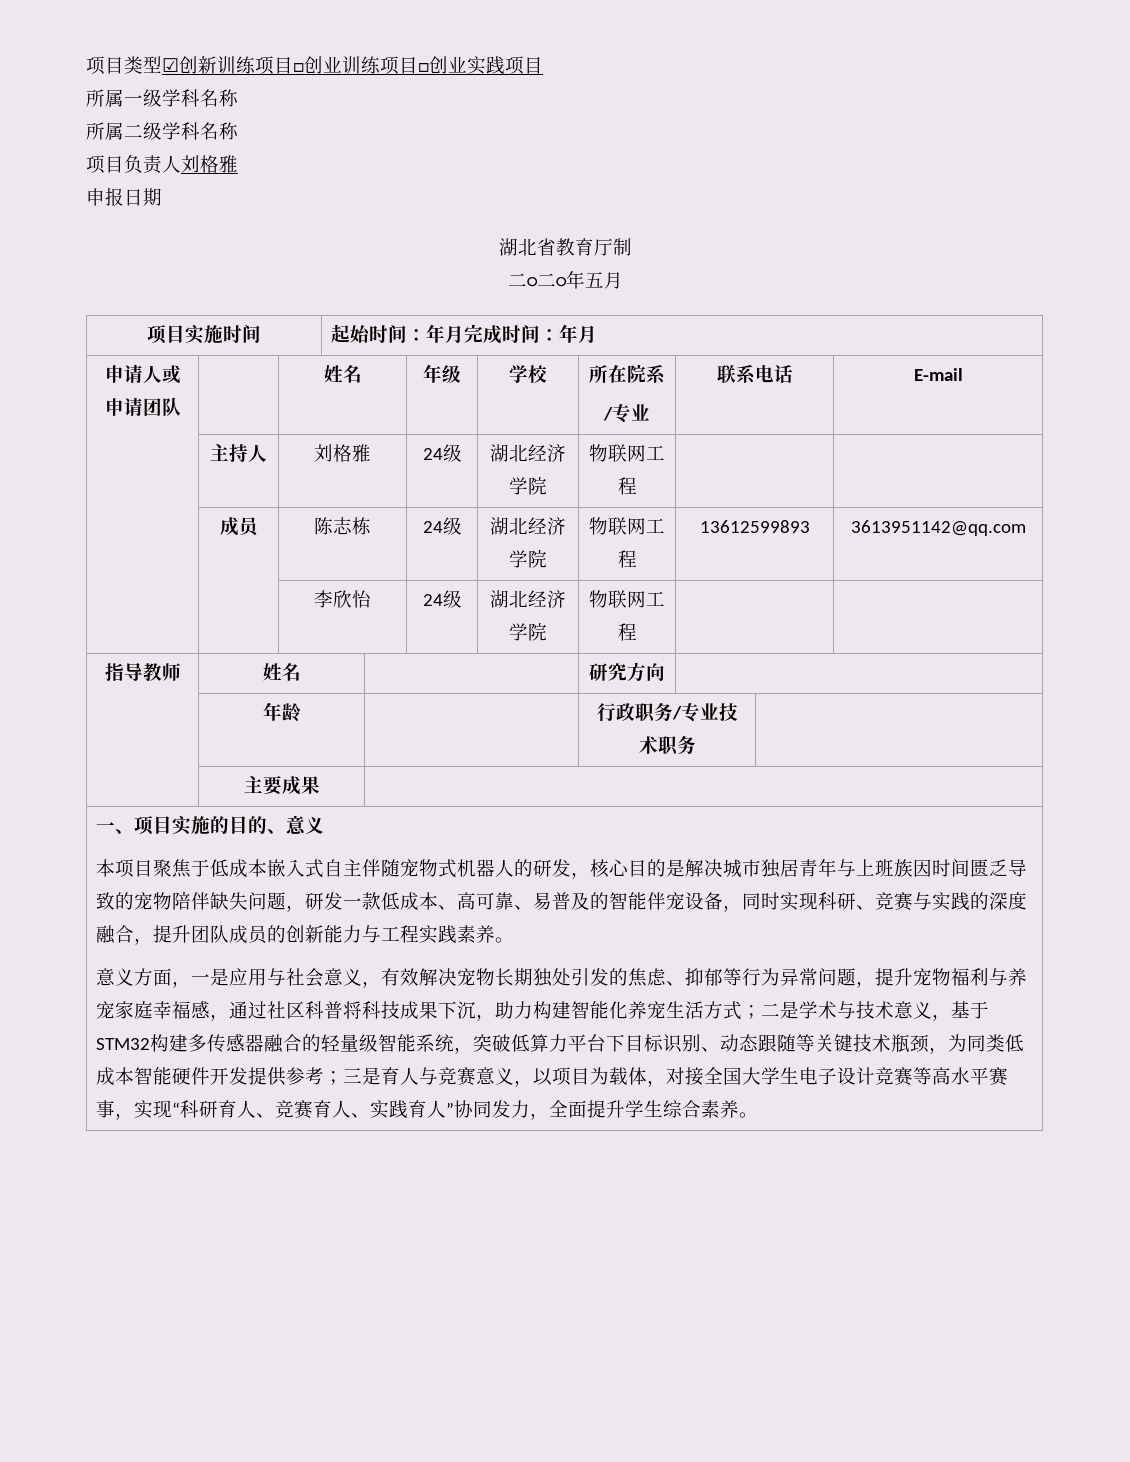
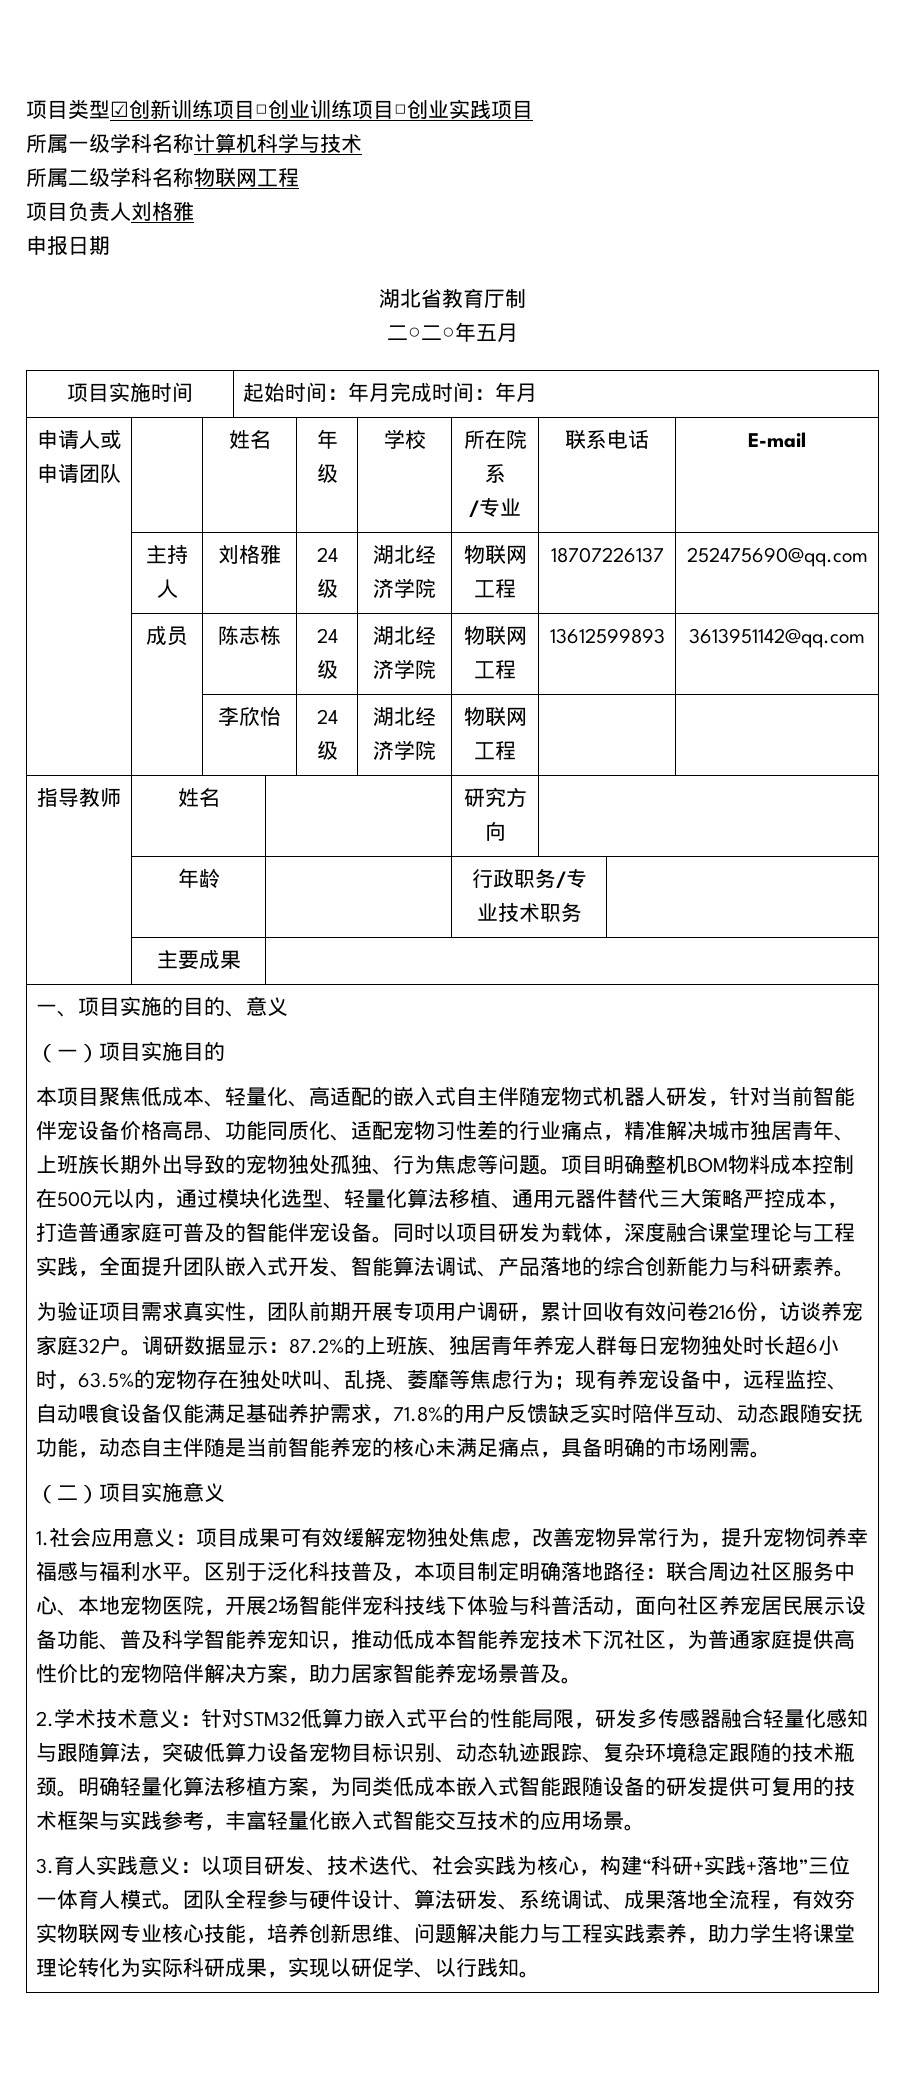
- 所属一级学科名称
+ 所属一级学科名称计算机科学与技术
- 所属二级学科名称
+ 所属二级学科名称物联网工程
- | 主持人 | 刘格雅 | 24级 | 湖北经济学院 | 物联网工程 | |
+ | 主持人 | 刘格雅 | 24级 | 湖北经济学院 | 物联网工程 | 18707226137 | 252475690@qq.com
- 本项目聚焦于低成本嵌入式自主伴随宠物式机器人的研发，核心目的是解决城市独居青年与上班族因时间匮乏导致的宠物陪伴缺失问题，研发一款低成本、高可靠、易普及的智能伴宠设备，同时实现科研、竞赛与实践的深度融合，提升团队成员的创新能力与工程实践素养。
- 意义方面，一是应用与社会意义，有效解决宠物长期独处引发的焦虑、抑郁等行为异常问题，提升宠物福利与养宠家庭幸福感，通过社区科普将科技成果下沉，助力构建智能化养宠生活方式；二是学术与技术意义，基于STM32构建多传感器融合的轻量级智能系统，突破低算力平台下目标识别、动态跟随等关键技术瓶颈，为同类低成本智能硬件开发提供参考；三是育人与竞赛意义，以项目为载体，对接全国大学生电子设计竞赛等高水平赛事，实现“科研育人、竞赛育人、实践育人”协同发力，全面提升学生综合素养。
+ （一）项目实施目的
+ 本项目聚焦低成本、轻量化、高适配的嵌入式自主伴随宠物式机器人研发，针对当前智能伴宠设备价格高昂、功能同质化、适配宠物习性差的行业痛点，精准解决城市独居青年、上班族长期外出导致的宠物独处孤独、行为焦虑等问题。项目明确整机BOM物料成本控制在500元以内，通过模块化选型、轻量化算法移植、通用元器件替代三大策略严控成本，打造普通家庭可普及的智能伴宠设备。同时以项目研发为载体，深度融合课堂理论与工程实践，全面提升团队嵌入式开发、智能算法调试、产品落地的综合创新能力与科研素养。
+ 为验证项目需求真实性，团队前期开展专项用户调研，累计回收有效问卷216份，访谈养宠家庭32户。调研数据显示：87.2%的上班族、独居青年养宠人群每日宠物独处时长超6小时，63.5%的宠物存在独处吠叫、乱挠、萎靡等焦虑行为；现有养宠设备中，远程监控、自动喂食设备仅能满足基础养护需求，71.8%的用户反馈缺乏实时陪伴互动、动态跟随安抚功能，动态自主伴随是当前智能养宠的核心未满足痛点，具备明确的市场刚需。
+ （二）项目实施意义
+ 1.社会应用意义：项目成果可有效缓解宠物独处焦虑，改善宠物异常行为，提升宠物饲养幸福感与福利水平。区别于泛化科技普及，本项目制定明确落地路径：联合周边社区服务中心、本地宠物医院，开展2场智能伴宠科技线下体验与科普活动，面向社区养宠居民展示设备功能、普及科学智能养宠知识，推动低成本智能养宠技术下沉社区，为普通家庭提供高性价比的宠物陪伴解决方案，助力居家智能养宠场景普及。
+ 2.学术技术意义：针对STM32低算力嵌入式平台的性能局限，研发多传感器融合轻量化感知与跟随算法，突破低算力设备宠物目标识别、动态轨迹跟踪、复杂环境稳定跟随的技术瓶颈。明确轻量化算法移植方案，为同类低成本嵌入式智能跟随设备的研发提供可复用的技术框架与实践参考，丰富轻量化嵌入式智能交互技术的应用场景。
+ 3.育人实践意义：以项目研发、技术迭代、社会实践为核心，构建“科研+实践+落地”三位一体育人模式。团队全程参与硬件设计、算法研发、系统调试、成果落地全流程，有效夯实物联网专业核心技能，培养创新思维、问题解决能力与工程实践素养，助力学生将课堂理论转化为实际科研成果，实现以研促学、以行践知。

